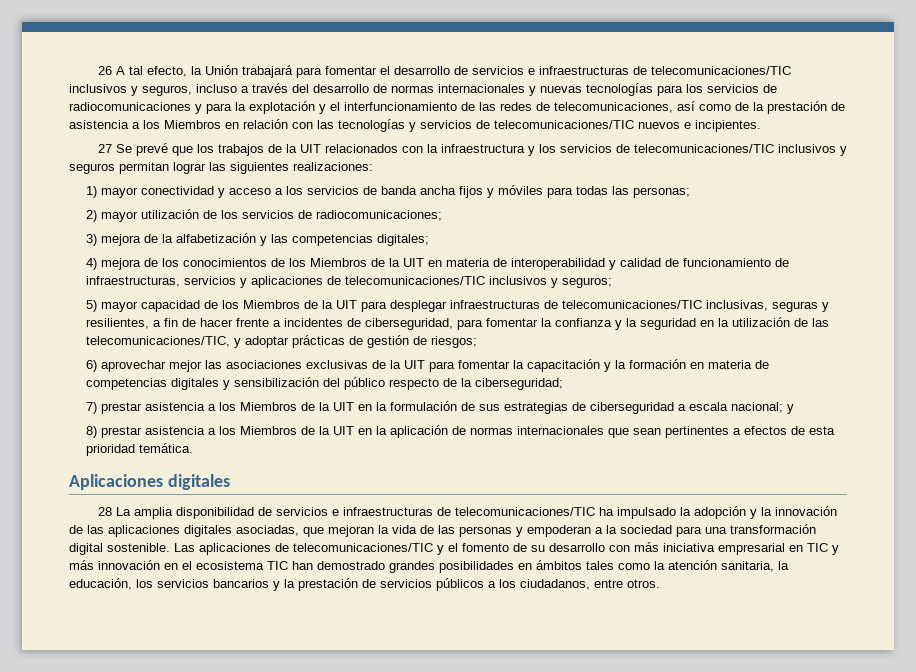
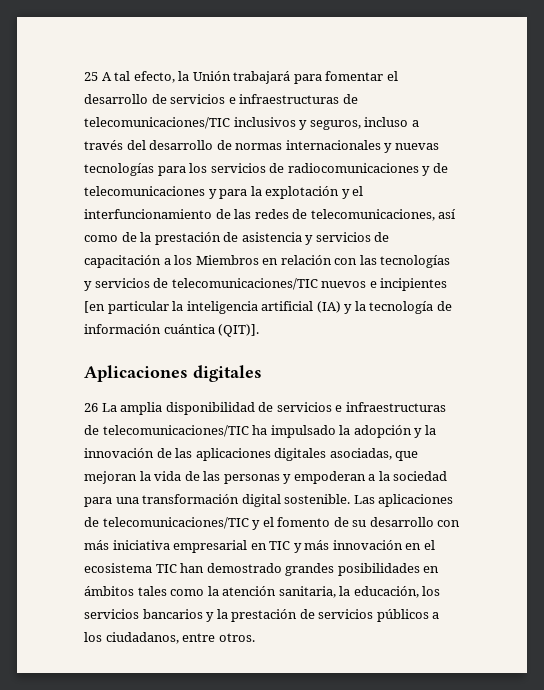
- 26 A tal efecto, la Unión trabajará para fomentar el desarrollo de servicios e infraestructuras de telecomunicaciones/TIC inclusivos y seguros, incluso a través del desarrollo de normas internacionales y nuevas tecnologías para los servicios de radiocomunicaciones y para la explotación y el interfuncionamiento de las redes de telecomunicaciones, así como de la prestación de asistencia a los Miembros en relación con las tecnologías y servicios de telecomunicaciones/TIC nuevos e incipientes.
- 27 Se prevé que los trabajos de la UIT relacionados con la infraestructura y los servicios de telecomunicaciones/TIC inclusivos y seguros permitan lograr las siguientes realizaciones:
- 1) mayor conectividad y acceso a los servicios de banda ancha fijos y móviles para todas las personas;
- 2) mayor utilización de los servicios de radiocomunicaciones;
- 3) mejora de la alfabetización y las competencias digitales;
- 4) mejora de los conocimientos de los Miembros de la UIT en materia de interoperabilidad y calidad de funcionamiento de infraestructuras, servicios y aplicaciones de telecomunicaciones/TIC inclusivos y seguros;
- 5) mayor capacidad de los Miembros de la UIT para desplegar infraestructuras de telecomunicaciones/TIC inclusivas, seguras y resilientes, a fin de hacer frente a incidentes de ciberseguridad, para fomentar la confianza y la seguridad en la utilización de las telecomunicaciones/TIC, y adoptar prácticas de gestión de riesgos;
- 6) aprovechar mejor las asociaciones exclusivas de la UIT para fomentar la capacitación y la formación en materia de competencias digitales y sensibilización del público respecto de la ciberseguridad;
- 7) prestar asistencia a los Miembros de la UIT en la formulación de sus estrategias de ciberseguridad a escala nacional; y
- 8) prestar asistencia a los Miembros de la UIT en la aplicación de normas internacionales que sean pertinentes a efectos de esta prioridad temática.
+ 25 A tal efecto, la Unión trabajará para fomentar el desarrollo de servicios e infraestructuras de telecomunicaciones/TIC inclusivos y seguros, incluso a través del desarrollo de normas internacionales y nuevas tecnologías para los servicios de radiocomunicaciones y de telecomunicaciones y para la explotación y el interfuncionamiento de las redes de telecomunicaciones, así como de la prestación de asistencia y servicios de capacitación a los Miembros en relación con las tecnologías y servicios de telecomunicaciones/TIC nuevos e incipientes [en particular la inteligencia artificial (IA) y la tecnología de información cuántica (QIT)].
- 28 La amplia disponibilidad de servicios e infraestructuras de telecomunicaciones/TIC ha impulsado la adopción y la innovación de las aplicaciones digitales asociadas, que mejoran la vida de las personas y empoderan a la sociedad para una transformación digital sostenible.
+ 26 La amplia disponibilidad de servicios e infraestructuras de telecomunicaciones/TIC ha impulsado la adopción y la innovación de las aplicaciones digitales asociadas, que mejoran la vida de las personas y empoderan a la sociedad para una transformación digital sostenible.

